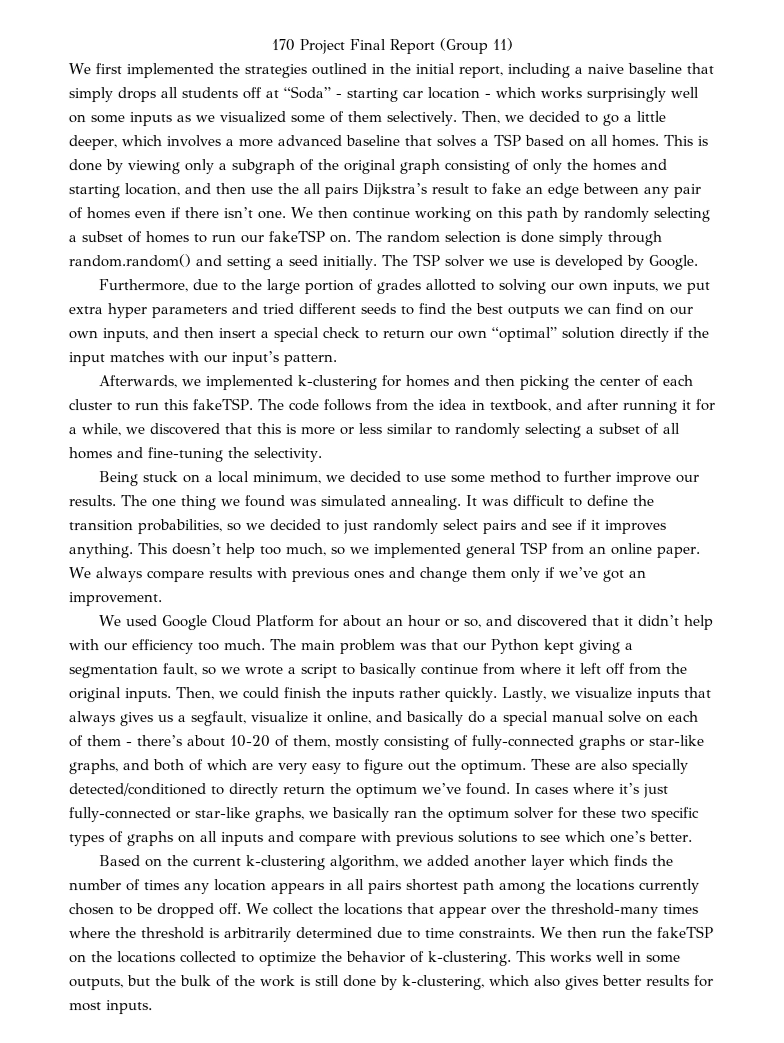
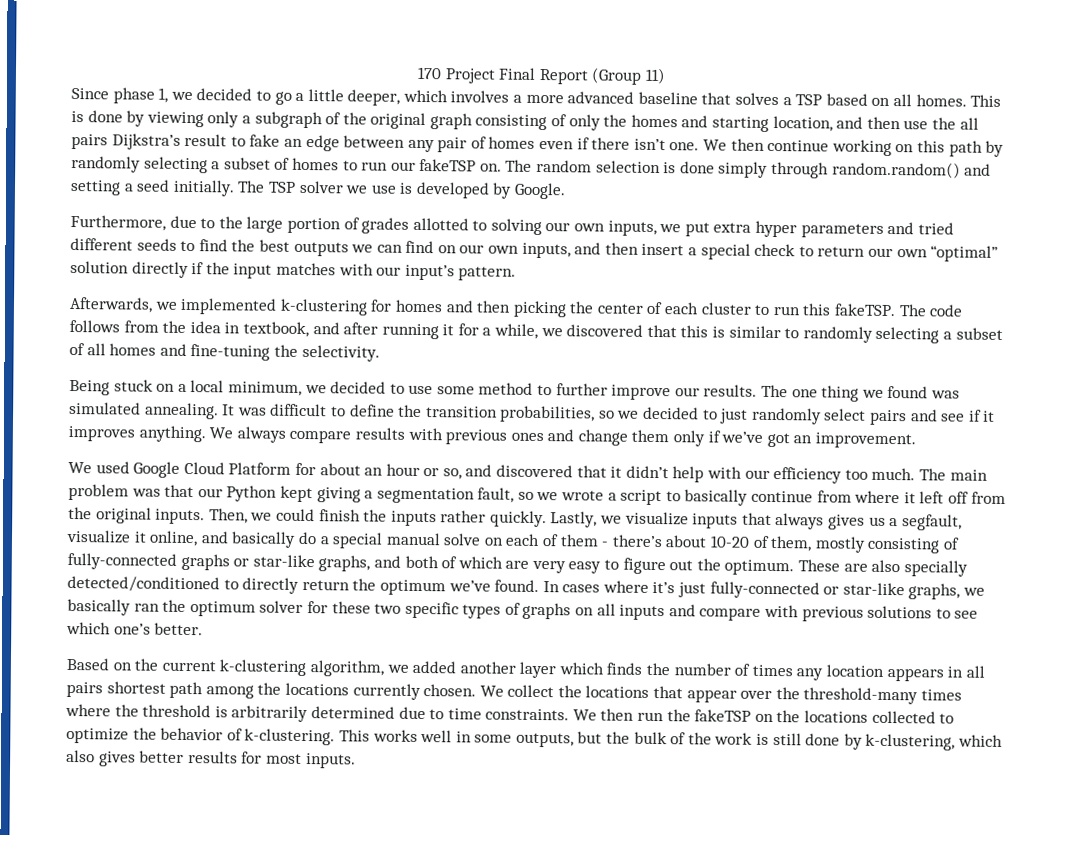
- We first implemented the strategies outlined in the initial report, including a naive baseline that simply drops all students off at “Soda” - starting car location - which works surprisingly well on some inputs as we visualized some of them selectively. Then, we decided to go a little deeper, which involves a more advanced baseline that solves a TSP based on all homes.
+ Since phase 1, we decided to go a little deeper, which involves a more advanced baseline that solves a TSP based on all homes.
- The code follows from the idea in textbook, and after running it for a while, we discovered that this is more or less similar to randomly selecting a subset of all homes and fine-tuning the selectivity.
+ The code follows from the idea in textbook, and after running it for a while, we discovered that this is similar to randomly selecting a subset of all homes and fine-tuning the selectivity.
- This doesn’t help too much, so we implemented general TSP from an online paper.
- Based on the current k-clustering algorithm, we added another layer which finds the number of times any location appears in all pairs shortest path among the locations currently chosen to be dropped off.
+ Based on the current k-clustering algorithm, we added another layer which finds the number of times any location appears in all pairs shortest path among the locations currently chosen.

